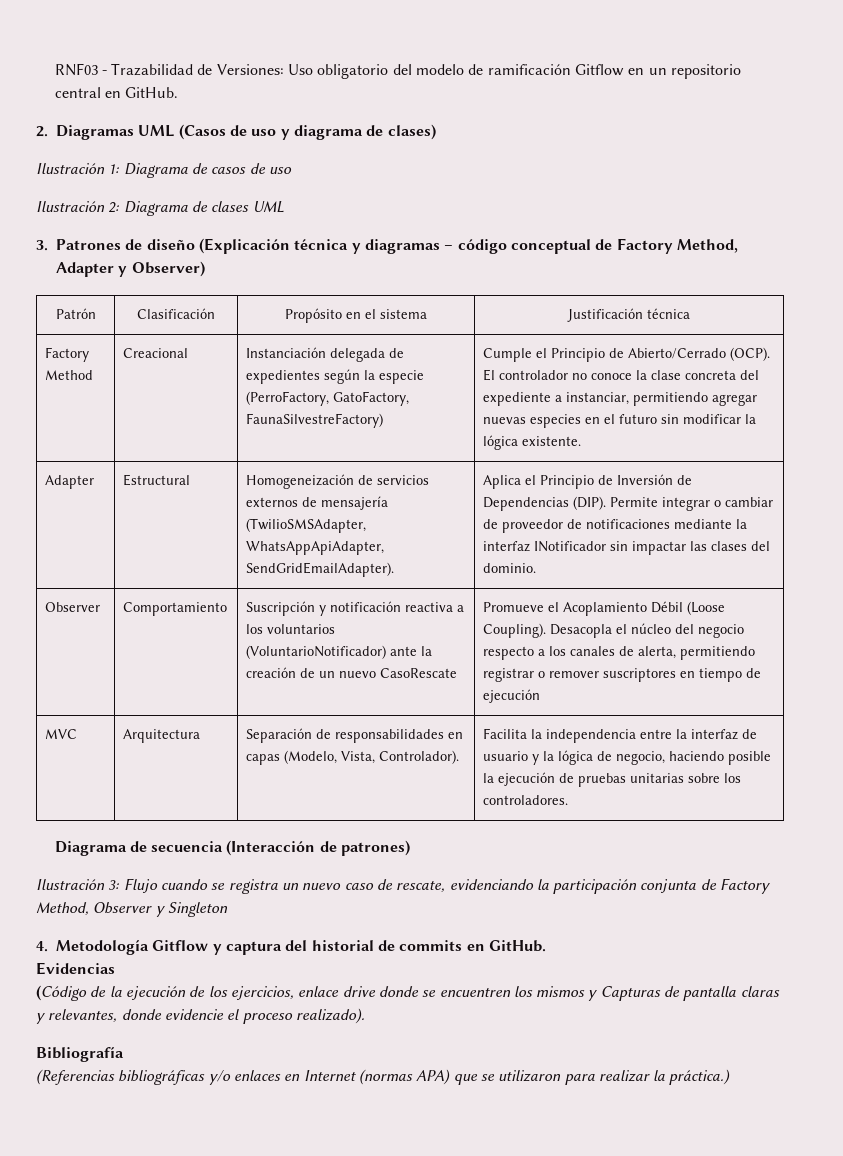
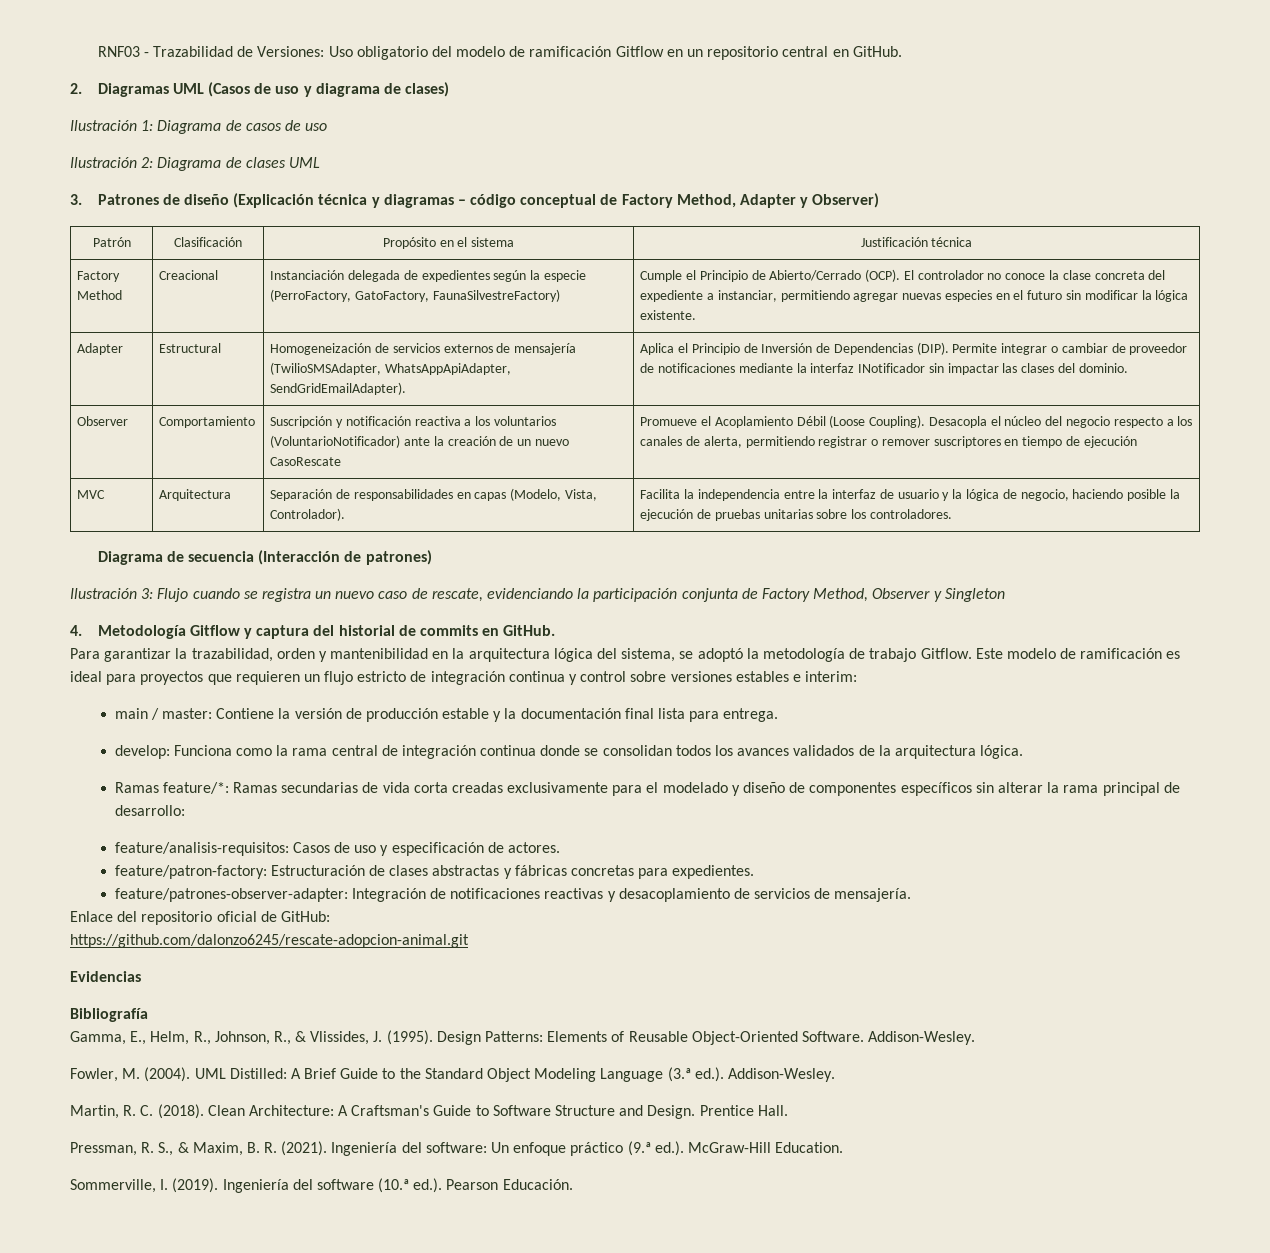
+ Para garantizar la trazabilidad, orden y mantenibilidad en la arquitectura lógica del sistema, se adoptó la metodología de trabajo Gitflow. Este modelo de ramificación es ideal para proyectos que requieren un flujo estricto de integración continua y control sobre versiones estables e interim:
+ main / master: Contiene la versión de producción estable y la documentación final lista para entrega.
+ develop: Funciona como la rama central de integración continua donde se consolidan todos los avances validados de la arquitectura lógica.
+ Ramas feature/*: Ramas secundarias de vida corta creadas exclusivamente para el modelado y diseño de componentes específicos sin alterar la rama principal de desarrollo:
+ feature/analisis-requisitos: Casos de uso y especificación de actores.
+ feature/patron-factory: Estructuración de clases abstractas y fábricas concretas para expedientes.
+ feature/patrones-observer-adapter: Integración de notificaciones reactivas y desacoplamiento de servicios de mensajería.
+ Enlace del repositorio oficial de GitHub:
+ https://github.com/dalonzo6245/rescate-adopcion-animal.git
  Evidencias
- (Código de la ejecución de los ejercicios, enlace drive donde se encuentren los mismos y Capturas de pantalla claras y relevantes, donde evidencie el proceso realizado).
  Bibliografía
- (Referencias bibliográficas y/o enlaces en Internet (normas APA) que se utilizaron para realizar la práctica.)
+ Gamma, E., Helm, R., Johnson, R., & Vlissides, J. (1995). Design Patterns: Elements of Reusable Object-Oriented Software. Addison-Wesley.
+ Fowler, M. (2004). UML Distilled: A Brief Guide to the Standard Object Modeling Language (3.ª ed.). Addison-Wesley.
+ Martin, R. C. (2018). Clean Architecture: A Craftsman's Guide to Software Structure and Design. Prentice Hall.
+ Pressman, R. S., & Maxim, B. R. (2021). Ingeniería del software: Un enfoque práctico (9.ª ed.). McGraw-Hill Education.
+ Sommerville, I. (2019). Ingeniería del software (10.ª ed.). Pearson Educación.

